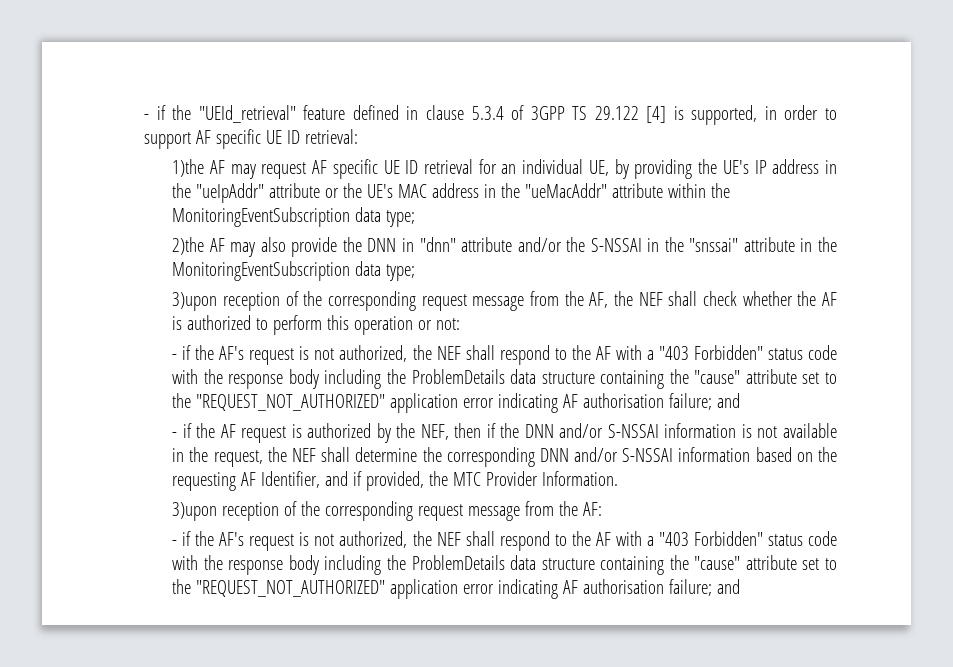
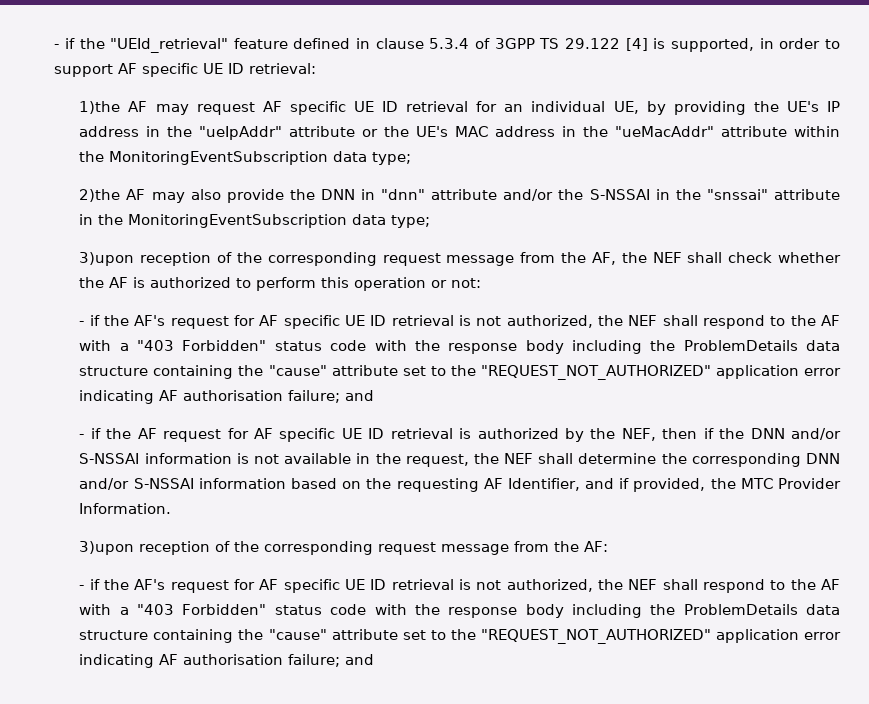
  3)upon reception of the corresponding request message from the AF, the NEF shall check whether the AF is authorized to perform this operation or not:
- - if the AF's request is not authorized, the NEF shall respond to the AF with a "403 Forbidden" status code with the response body including the ProblemDetails data structure containing the "cause" attribute set to the "REQUEST_NOT_AUTHORIZED" application error indicating AF authorisation failure;
+ - if the AF's request for AF specific UE ID retrieval is not authorized, the NEF shall respond to the AF with a "403 Forbidden" status code with the response body including the ProblemDetails data structure containing the "cause" attribute set to the "REQUEST_NOT_AUTHORIZED" application error indicating AF authorisation failure;
- - if the AF request is authorized by the NEF, then if the DNN and/or S-NSSAI information is not available in the request, the NEF shall determine the corresponding DNN and/or S-NSSAI information based on the requesting AF Identifier, and if provided, the MTC Provider Information.
+ - if the AF request for AF specific UE ID retrieval is authorized by the NEF, then if the DNN and/or S-NSSAI information is not available in the request, the NEF shall determine the corresponding DNN and/or S-NSSAI information based on the requesting AF Identifier, and if provided, the MTC Provider Information.
  3)upon reception of the corresponding request message from the AF:
- - if the AF's request is not authorized, the NEF shall respond to the AF with a "403 Forbidden" status code with the response body including the ProblemDetails data structure containing the "cause" attribute set to the "REQUEST_NOT_AUTHORIZED" application error indicating AF authorisation failure; and
+ - if the AF's request for AF specific UE ID retrieval is not authorized, the NEF shall respond to the AF with a "403 Forbidden" status code with the response body including the ProblemDetails data structure containing the "cause" attribute set to the "REQUEST_NOT_AUTHORIZED" application error indicating AF authorisation failure; and

